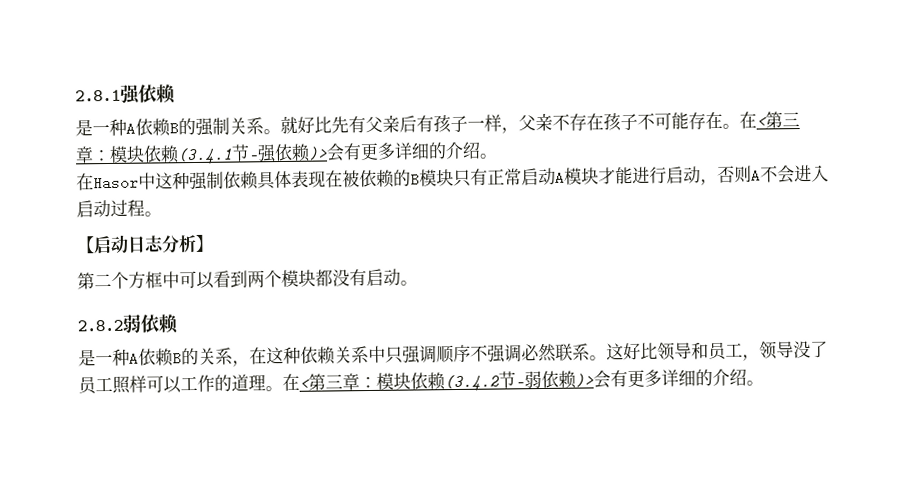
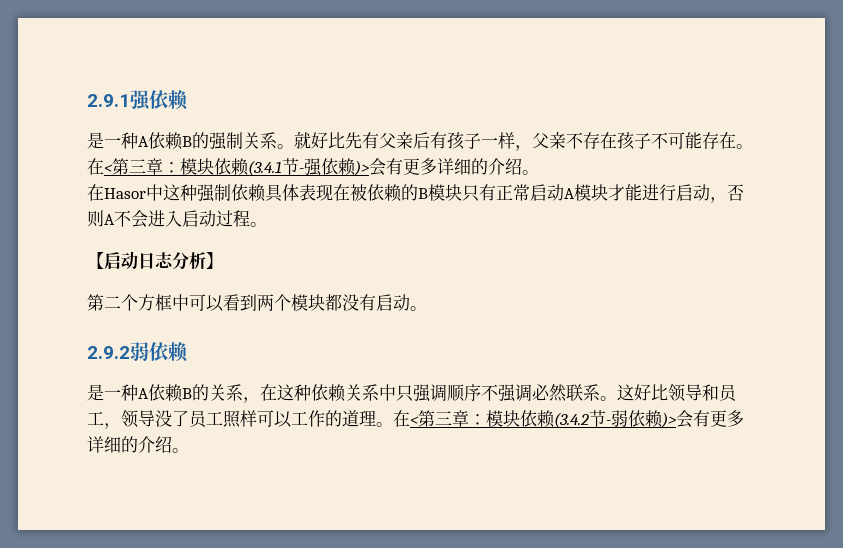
- 2.8.1强依赖
+ 2.9.1强依赖
- 2.8.2弱依赖
+ 2.9.2弱依赖

